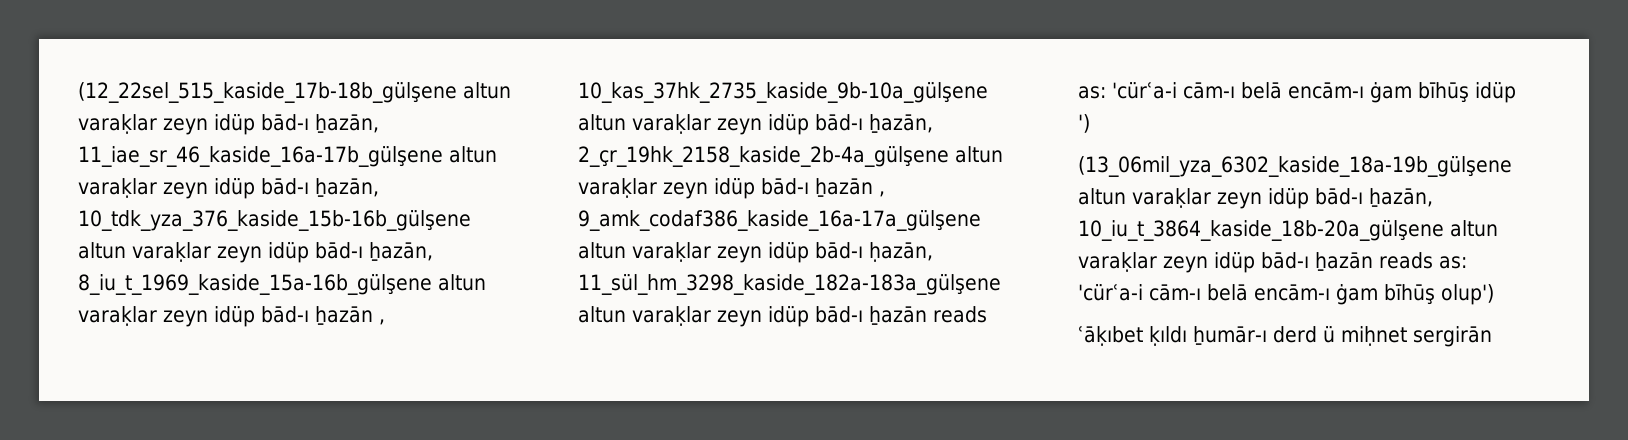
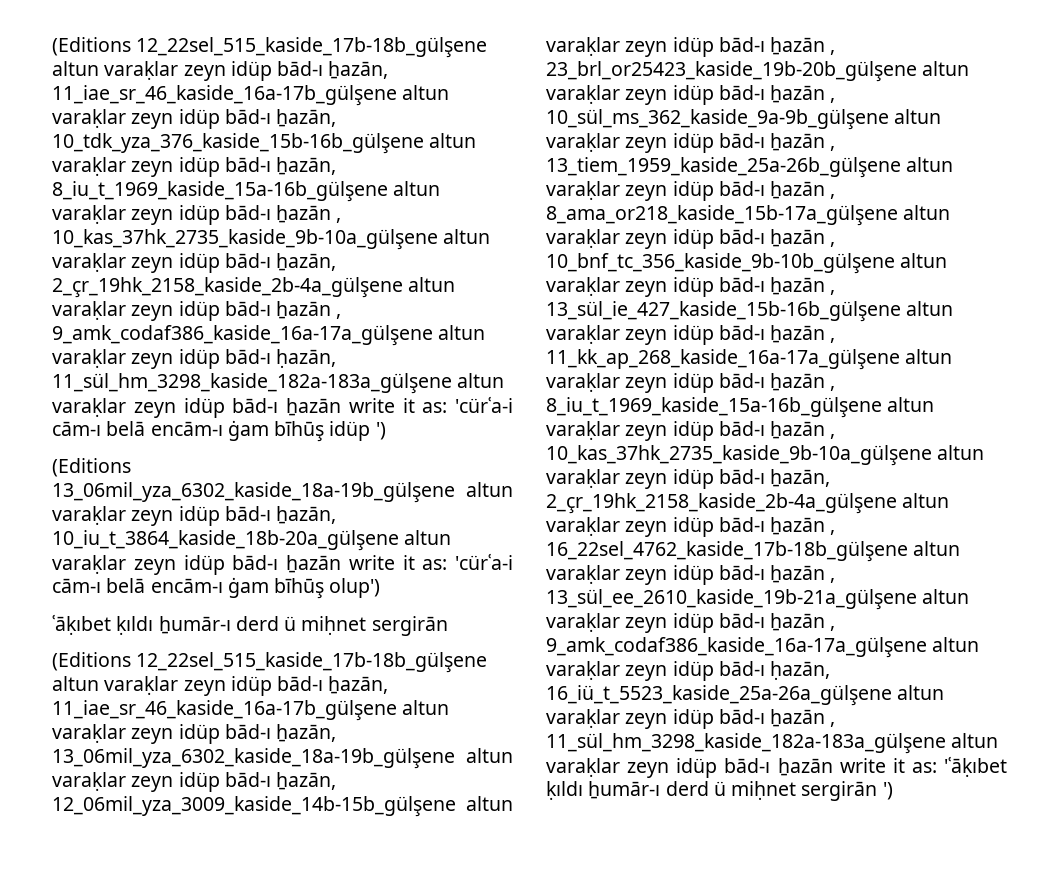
- (12_22sel_515_kaside_17b-18b_gülşene altun varaḳlar zeyn idüp bād-ı ẖazān, 11_iae_sr_46_kaside_16a-17b_gülşene altun varaḳlar zeyn idüp bād-ı ẖazān, 10_tdk_yza_376_kaside_15b-16b_gülşene altun varaḳlar zeyn idüp bād-ı ẖazān, 8_iu_t_1969_kaside_15a-16b_gülşene altun varaḳlar zeyn idüp bād-ı ẖazān , 10_kas_37hk_2735_kaside_9b-10a_gülşene altun varaḳlar zeyn idüp bād-ı ẖazān, 2_çr_19hk_2158_kaside_2b-4a_gülşene altun varaḳlar zeyn idüp bād-ı ẖazān , 9_amk_codaf386_kaside_16a-17a_gülşene altun varaḳlar zeyn idüp bād-ı ḥazān, 11_sül_hm_3298_kaside_182a-183a_gülşene altun varaḳlar zeyn idüp bād-ı ẖazān reads as:
+ (Editions 12_22sel_515_kaside_17b-18b_gülşene altun varaḳlar zeyn idüp bād-ı ẖazān, 11_iae_sr_46_kaside_16a-17b_gülşene altun varaḳlar zeyn idüp bād-ı ẖazān, 10_tdk_yza_376_kaside_15b-16b_gülşene altun varaḳlar zeyn idüp bād-ı ẖazān, 8_iu_t_1969_kaside_15a-16b_gülşene altun varaḳlar zeyn idüp bād-ı ẖazān , 10_kas_37hk_2735_kaside_9b-10a_gülşene altun varaḳlar zeyn idüp bād-ı ẖazān, 2_çr_19hk_2158_kaside_2b-4a_gülşene altun varaḳlar zeyn idüp bād-ı ẖazān , 9_amk_codaf386_kaside_16a-17a_gülşene altun varaḳlar zeyn idüp bād-ı ḥazān, 11_sül_hm_3298_kaside_182a-183a_gülşene altun varaḳlar zeyn idüp bād-ı ẖazān write it as:
- (13_06mil_yza_6302_kaside_18a-19b_gülşene altun varaḳlar zeyn idüp bād-ı ẖazān, 10_iu_t_3864_kaside_18b-20a_gülşene altun varaḳlar zeyn idüp bād-ı ẖazān reads as: 'cürʿa-i cām-ı belā encām-ı ġam bīhūş olup')
+ (Editions 13_06mil_yza_6302_kaside_18a-19b_gülşene altun varaḳlar zeyn idüp bād-ı ẖazān, 10_iu_t_3864_kaside_18b-20a_gülşene altun varaḳlar zeyn idüp bād-ı ẖazān write it as: 'cürʿa-i cām-ı belā encām-ı ġam bīhūş olup')
+ (Editions 12_22sel_515_kaside_17b-18b_gülşene altun varaḳlar zeyn idüp bād-ı ẖazān, 11_iae_sr_46_kaside_16a-17b_gülşene altun varaḳlar zeyn idüp bād-ı ẖazān, 13_06mil_yza_6302_kaside_18a-19b_gülşene altun varaḳlar zeyn idüp bād-ı ẖazān, 12_06mil_yza_3009_kaside_14b-15b_gülşene altun varaḳlar zeyn idüp bād-ı ẖazān , 23_brl_or25423_kaside_19b-20b_gülşene altun varaḳlar zeyn idüp bād-ı ẖazān , 10_sül_ms_362_kaside_9a-9b_gülşene altun varaḳlar zeyn idüp bād-ı ẖazān , 13_tiem_1959_kaside_25a-26b_gülşene altun varaḳlar zeyn idüp bād-ı ẖazān , 8_ama_or218_kaside_15b-17a_gülşene altun varaḳlar zeyn idüp bād-ı ẖazān , 10_bnf_tc_356_kaside_9b-10b_gülşene altun varaḳlar zeyn idüp bād-ı ẖazān , 13_sül_ie_427_kaside_15b-16b_gülşene altun varaḳlar zeyn idüp bād-ı ẖazān , 11_kk_ap_268_kaside_16a-17a_gülşene altun varaḳlar zeyn idüp bād-ı ẖazān , 8_iu_t_1969_kaside_15a-16b_gülşene altun varaḳlar zeyn idüp bād-ı ẖazān , 10_kas_37hk_2735_kaside_9b-10a_gülşene altun varaḳlar zeyn idüp bād-ı ẖazān, 2_çr_19hk_2158_kaside_2b-4a_gülşene altun varaḳlar zeyn idüp bād-ı ẖazān , 16_22sel_4762_kaside_17b-18b_gülşene altun varaḳlar zeyn idüp bād-ı ẖazān , 13_sül_ee_2610_kaside_19b-21a_gülşene altun varaḳlar zeyn idüp bād-ı ẖazān , 9_amk_codaf386_kaside_16a-17a_gülşene altun varaḳlar zeyn idüp bād-ı ḥazān, 16_iü_t_5523_kaside_25a-26a_gülşene altun varaḳlar zeyn idüp bād-ı ẖazān , 11_sül_hm_3298_kaside_182a-183a_gülşene altun varaḳlar zeyn idüp bād-ı ẖazān write it as: 'ʿāḳıbet ḳıldı ẖumār-ı derd ü miḥnet sergirān ')

